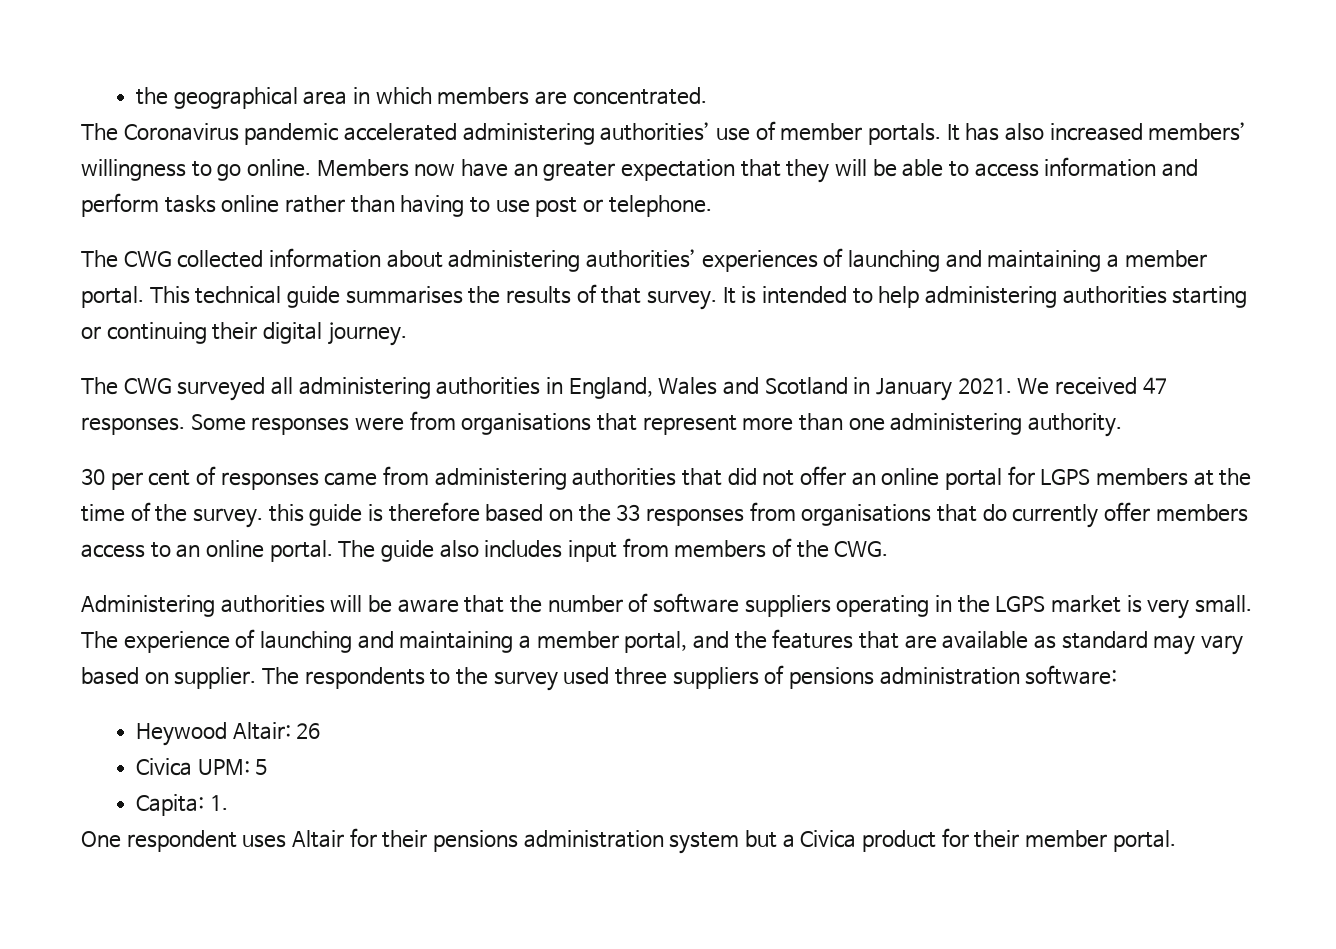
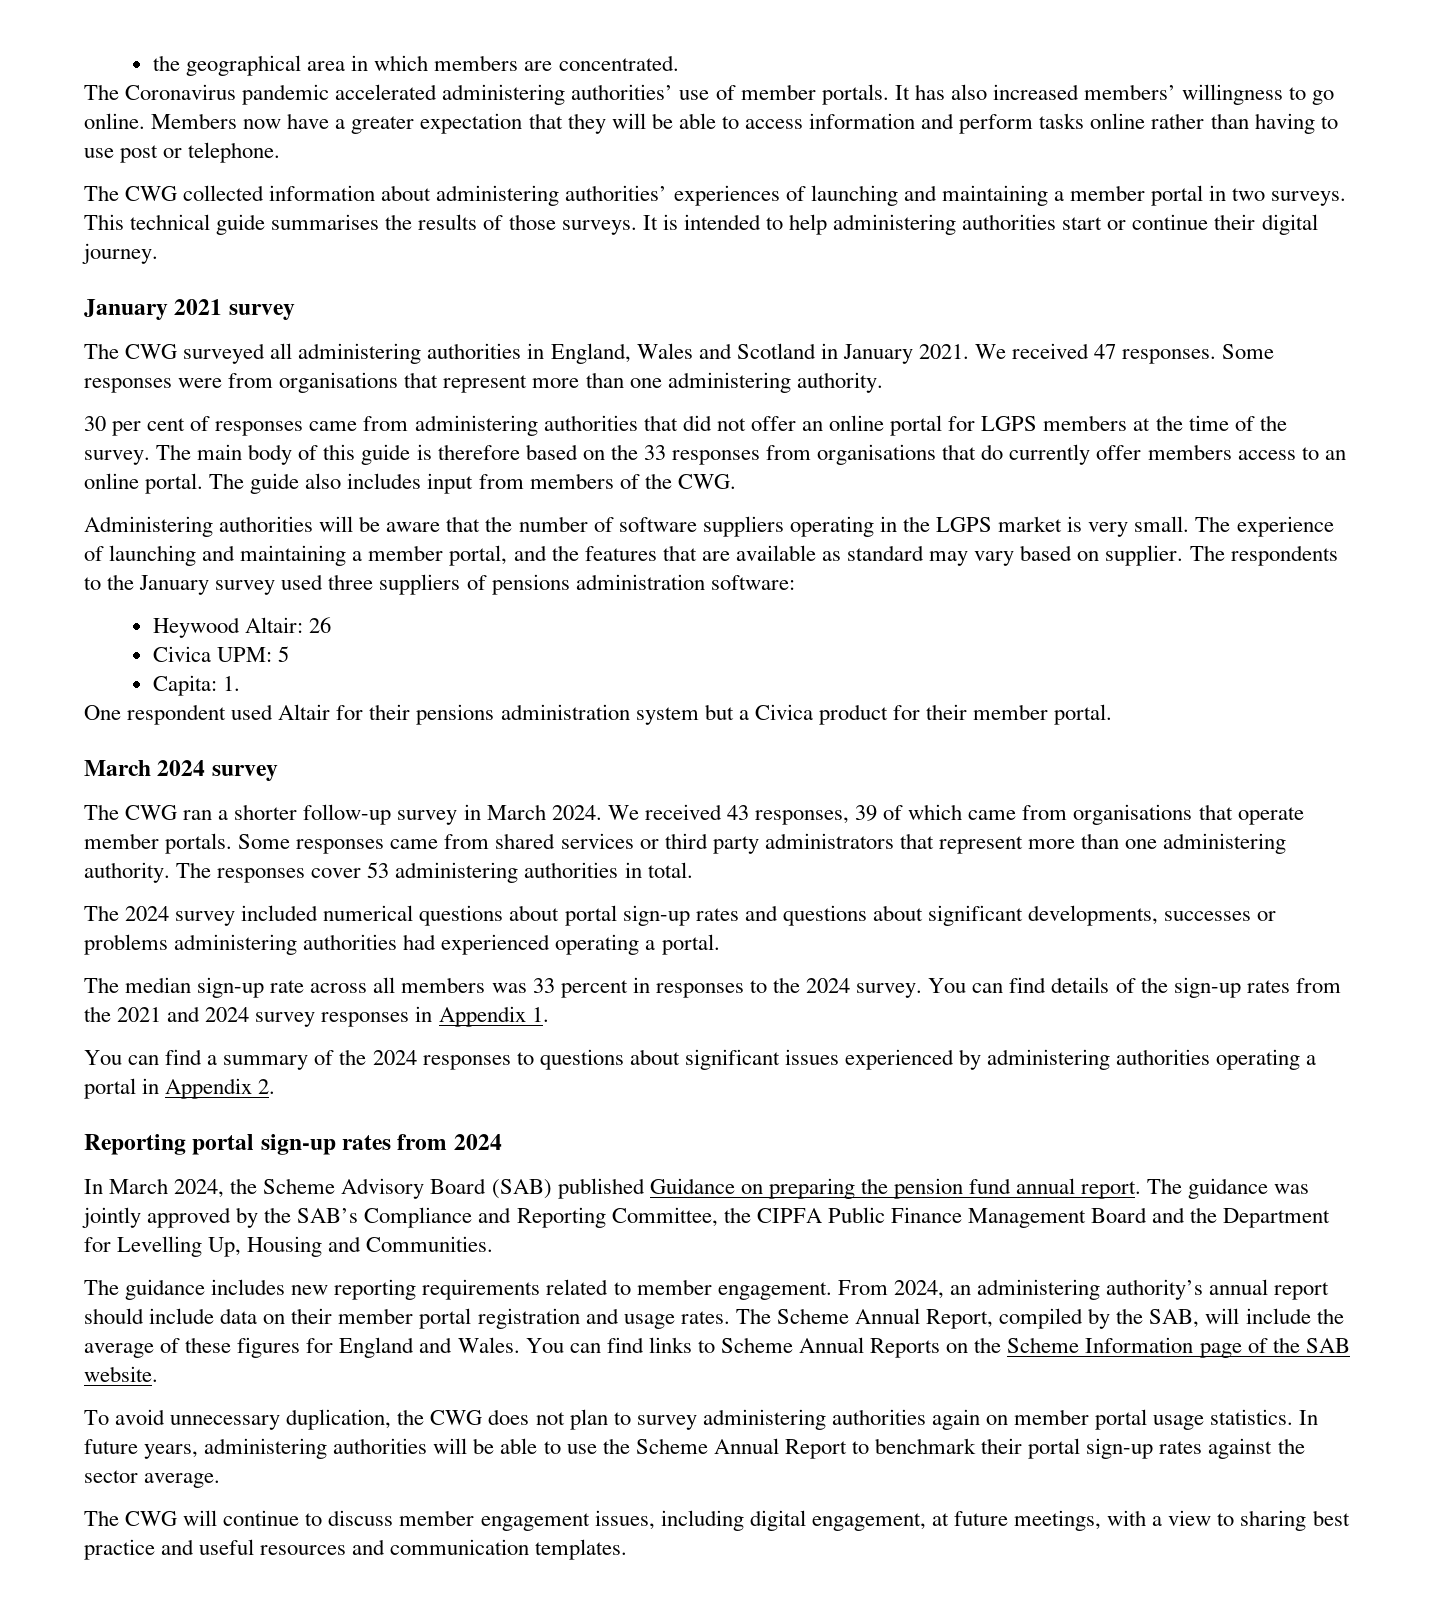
- Members now have an greater expectation that they will be able to access information and perform tasks online rather than having to use post or telephone.
+ Members now have a greater expectation that they will be able to access information and perform tasks online rather than having to use post or telephone.
- The CWG collected information about administering authorities’ experiences of launching and maintaining a member portal.
+ The CWG collected information about administering authorities’ experiences of launching and maintaining a member portal in two surveys.
- This technical guide summarises the results of that survey.
+ This technical guide summarises the results of those surveys.
- It is intended to help administering authorities starting or continuing their digital journey.
+ It is intended to help administering authorities start or continue their digital journey.
+ January 2021 survey
- 30 per cent of responses came from administering authorities that did not offer an online portal for LGPS members at the time of the survey. this guide is therefore based on the 33 responses from organisations that do currently offer members access to an online portal.
+ 30 per cent of responses came from administering authorities that did not offer an online portal for LGPS members at the time of the survey. The main body of this guide is therefore based on the 33 responses from organisations that do currently offer members access to an online portal.
- The respondents to the survey used three suppliers of pensions administration software:
+ The respondents to the January survey used three suppliers of pensions administration software:
- One respondent uses Altair for their pensions administration system but a Civica product for their member portal.
+ One respondent used Altair for their pensions administration system but a Civica product for their member portal.
+ March 2024 survey
+ The CWG ran a shorter follow-up survey in March 2024. We received 43 responses, 39 of which came from organisations that operate member portals. Some responses came from shared services or third party administrators that represent more than one administering authority. The responses cover 53 administering authorities in total.
+ The 2024 survey included numerical questions about portal sign-up rates and questions about significant developments, successes or problems administering authorities had experienced operating a portal.
+ The median sign-up rate across all members was 33 percent in responses to the 2024 survey. You can find details of the sign-up rates from the 2021 and 2024 survey responses in Appendix 1.
+ You can find a summary of the 2024 responses to questions about significant issues experienced by administering authorities operating a portal in Appendix 2.
+ Reporting portal sign-up rates from 2024
+ In March 2024, the Scheme Advisory Board (SAB) published Guidance on preparing the pension fund annual report. The guidance was jointly approved by the SAB’s Compliance and Reporting Committee, the CIPFA Public Finance Management Board and the Department for Levelling Up, Housing and Communities.
+ The guidance includes new reporting requirements related to member engagement. From 2024, an administering authority’s annual report should include data on their member portal registration and usage rates. The Scheme Annual Report, compiled by the SAB, will include the average of these figures for England and Wales. You can find links to Scheme Annual Reports on the Scheme Information page of the SAB website.
+ To avoid unnecessary duplication, the CWG does not plan to survey administering authorities again on member portal usage statistics. In future years, administering authorities will be able to use the Scheme Annual Report to benchmark their portal sign-up rates against the sector average.
+ The CWG will continue to discuss member engagement issues, including digital engagement, at future meetings, with a view to sharing best practice and useful resources and communication templates.

